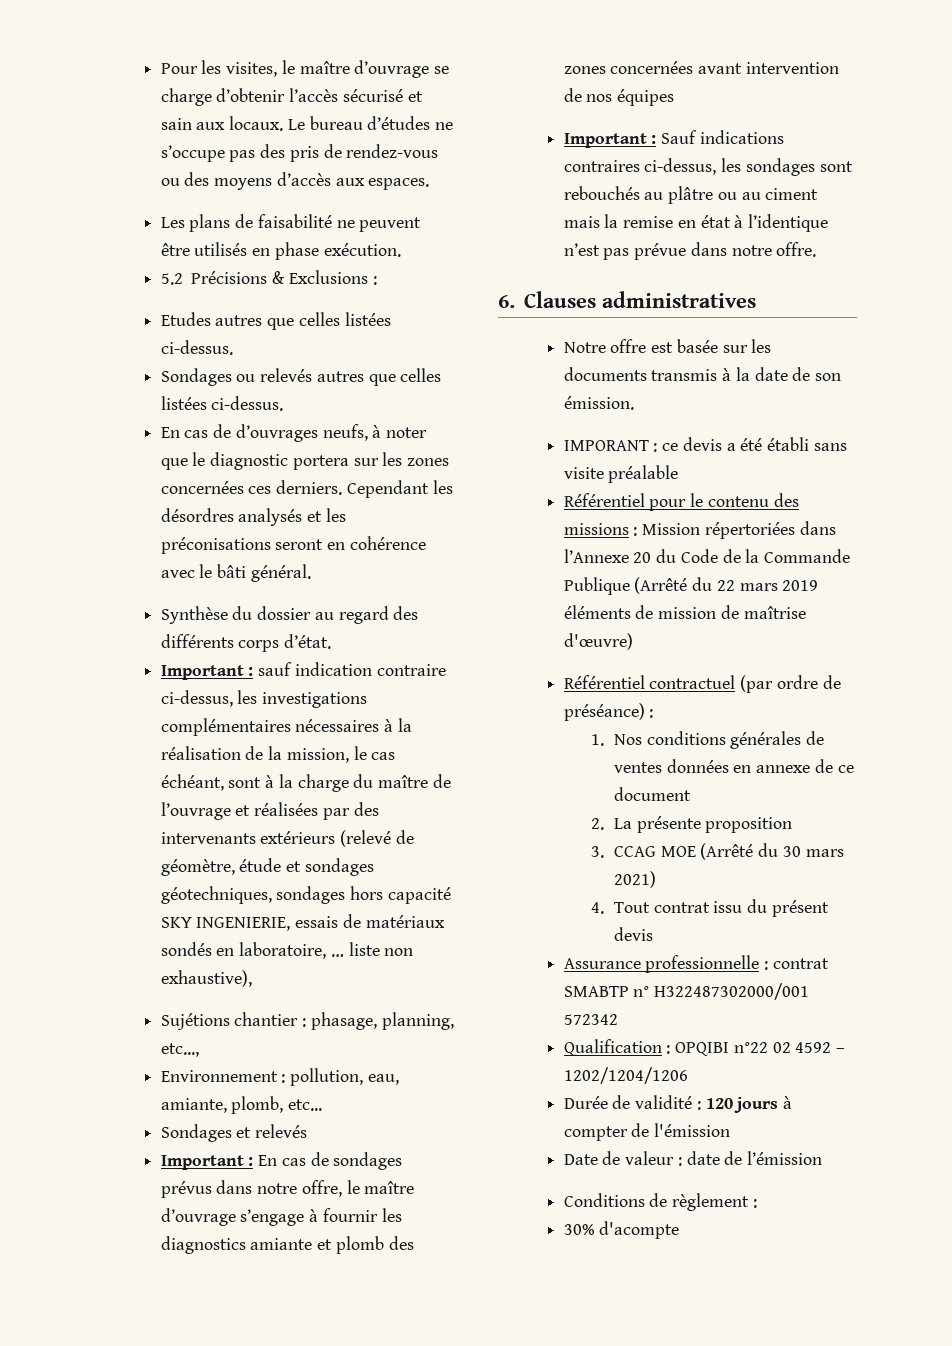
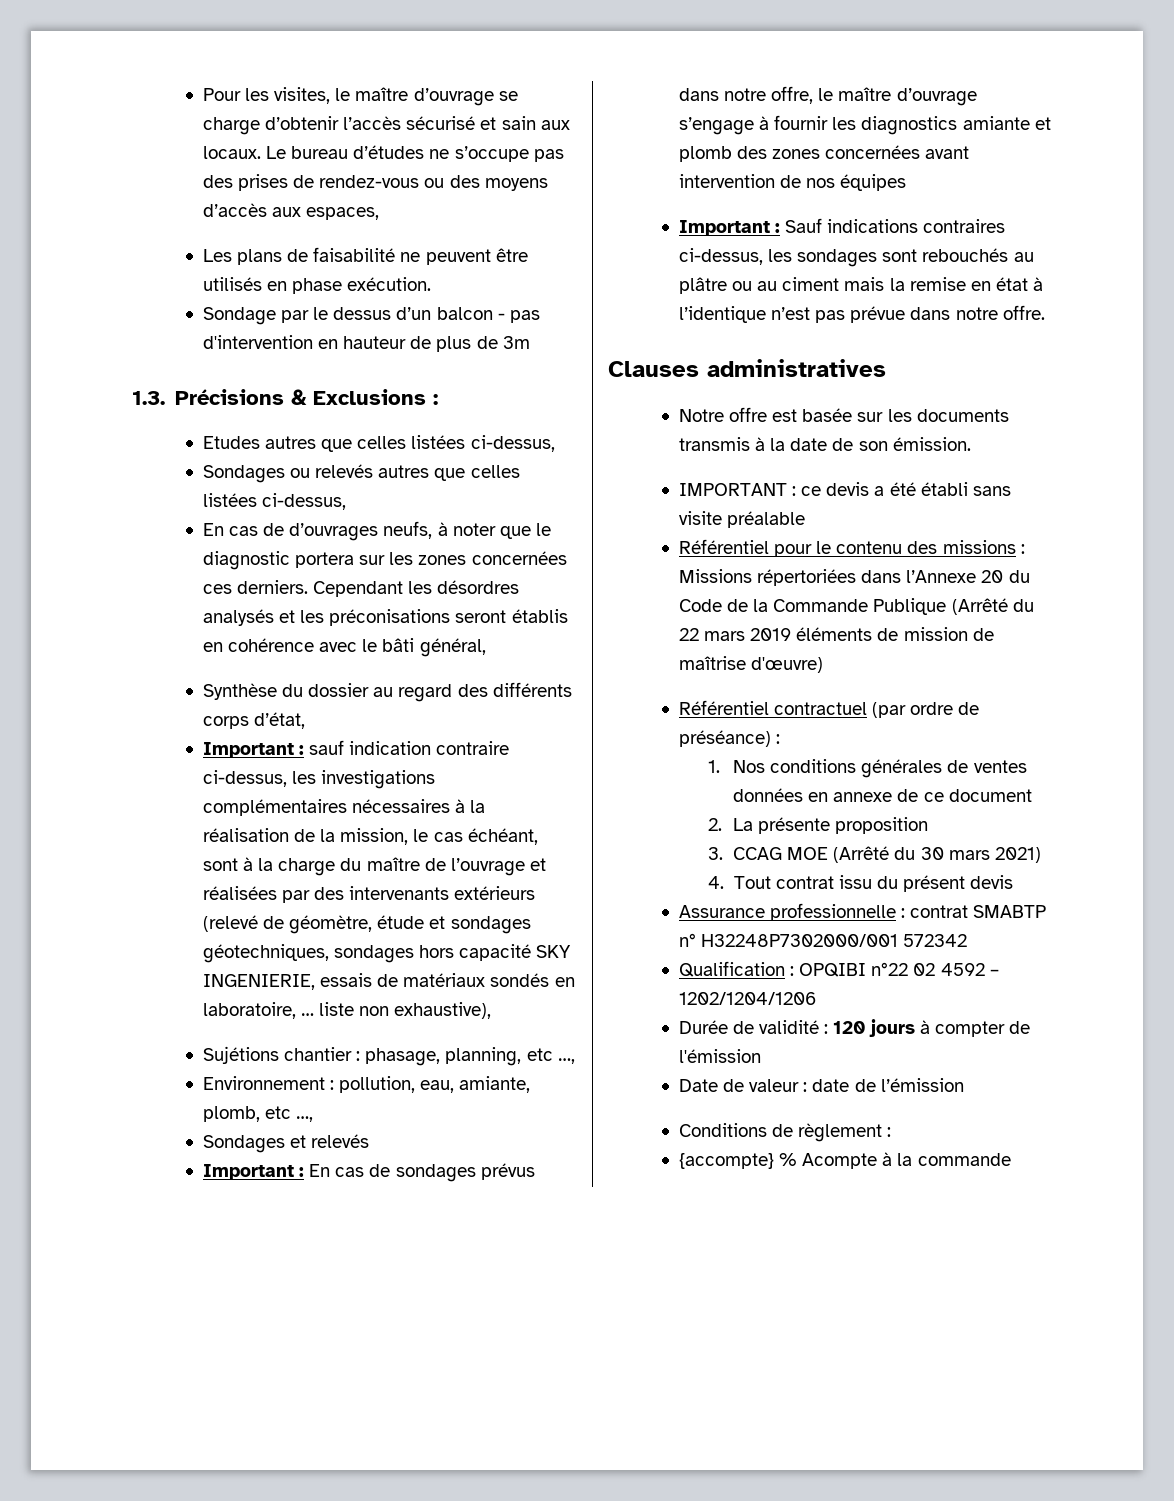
- Le bureau d’études ne s’occupe pas des pris de rendez-vous ou des moyens d’accès aux espaces.
+ Le bureau d’études ne s’occupe pas des prises de rendez-vous ou des moyens d’accès aux espaces,
- 5.2 Précisions & Exclusions :
+ Sondage par le dessus d’un balcon - pas d'intervention en hauteur de plus de 3m
+ 1.3. Précisions & Exclusions :
- Etudes autres que celles listées ci-dessus.
+ Etudes autres que celles listées ci-dessus,
- Sondages ou relevés autres que celles listées ci-dessus.
+ Sondages ou relevés autres que celles listées ci-dessus,
- Cependant les désordres analysés et les préconisations seront en cohérence avec le bâti général.
+ Cependant les désordres analysés et les préconisations seront établis en cohérence avec le bâti général,
- Synthèse du dossier au regard des différents corps d’état.
+ Synthèse du dossier au regard des différents corps d’état,
- Sujétions chantier : phasage, planning, etc...,
+ Sujétions chantier : phasage, planning, etc …,
- Environnement : pollution, eau, amiante, plomb, etc...
+ Environnement : pollution, eau, amiante, plomb, etc …,
- 6. Clauses administratives
+ Clauses administratives
- IMPORANT : ce devis a été établi sans visite préalable
+ IMPORTANT : ce devis a été établi sans visite préalable
- Référentiel pour le contenu des missions : Mission répertoriées dans l’Annexe 20 du Code de la Commande Publique (Arrêté du 22 mars 2019 éléments de mission de maîtrise d'œuvre)
+ Référentiel pour le contenu des missions : Missions répertoriées dans l’Annexe 20 du Code de la Commande Publique (Arrêté du 22 mars 2019 éléments de mission de maîtrise d'œuvre)
- Assurance professionnelle : contrat SMABTP n° H322487302000/001 572342
+ Assurance professionnelle : contrat SMABTP n° H32248P7302000/001 572342
- 30% d'acompte
+ {accompte} % Acompte à la commande

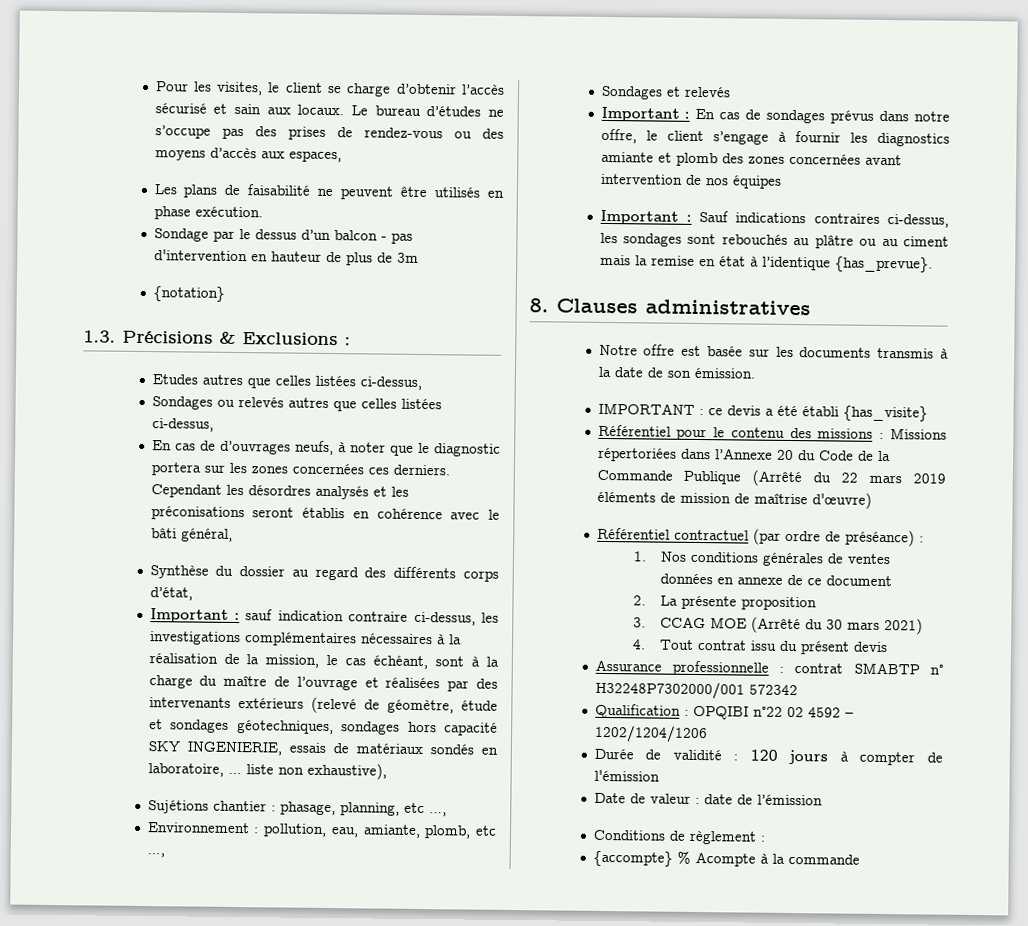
- Pour les visites, le maître d’ouvrage se charge d’obtenir l’accès sécurisé et sain aux locaux.
+ Pour les visites, le client se charge d’obtenir l’accès sécurisé et sain aux locaux.
+ {notation}
- Important : En cas de sondages prévus dans notre offre, le maître d’ouvrage s’engage à fournir les diagnostics amiante et plomb des zones concernées avant intervention de nos équipes
+ Important : En cas de sondages prévus dans notre offre, le client s’engage à fournir les diagnostics amiante et plomb des zones concernées avant intervention de nos équipes
- Important : Sauf indications contraires ci-dessus, les sondages sont rebouchés au plâtre ou au ciment mais la remise en état à l’identique n’est pas prévue dans notre offre.
- Clauses administratives
+ Important : Sauf indications contraires ci-dessus, les sondages sont rebouchés au plâtre ou au ciment mais la remise en état à l’identique {has_prevue}.
+ 8. Clauses administratives
- IMPORTANT : ce devis a été établi sans visite préalable
+ IMPORTANT : ce devis a été établi {has_visite}

